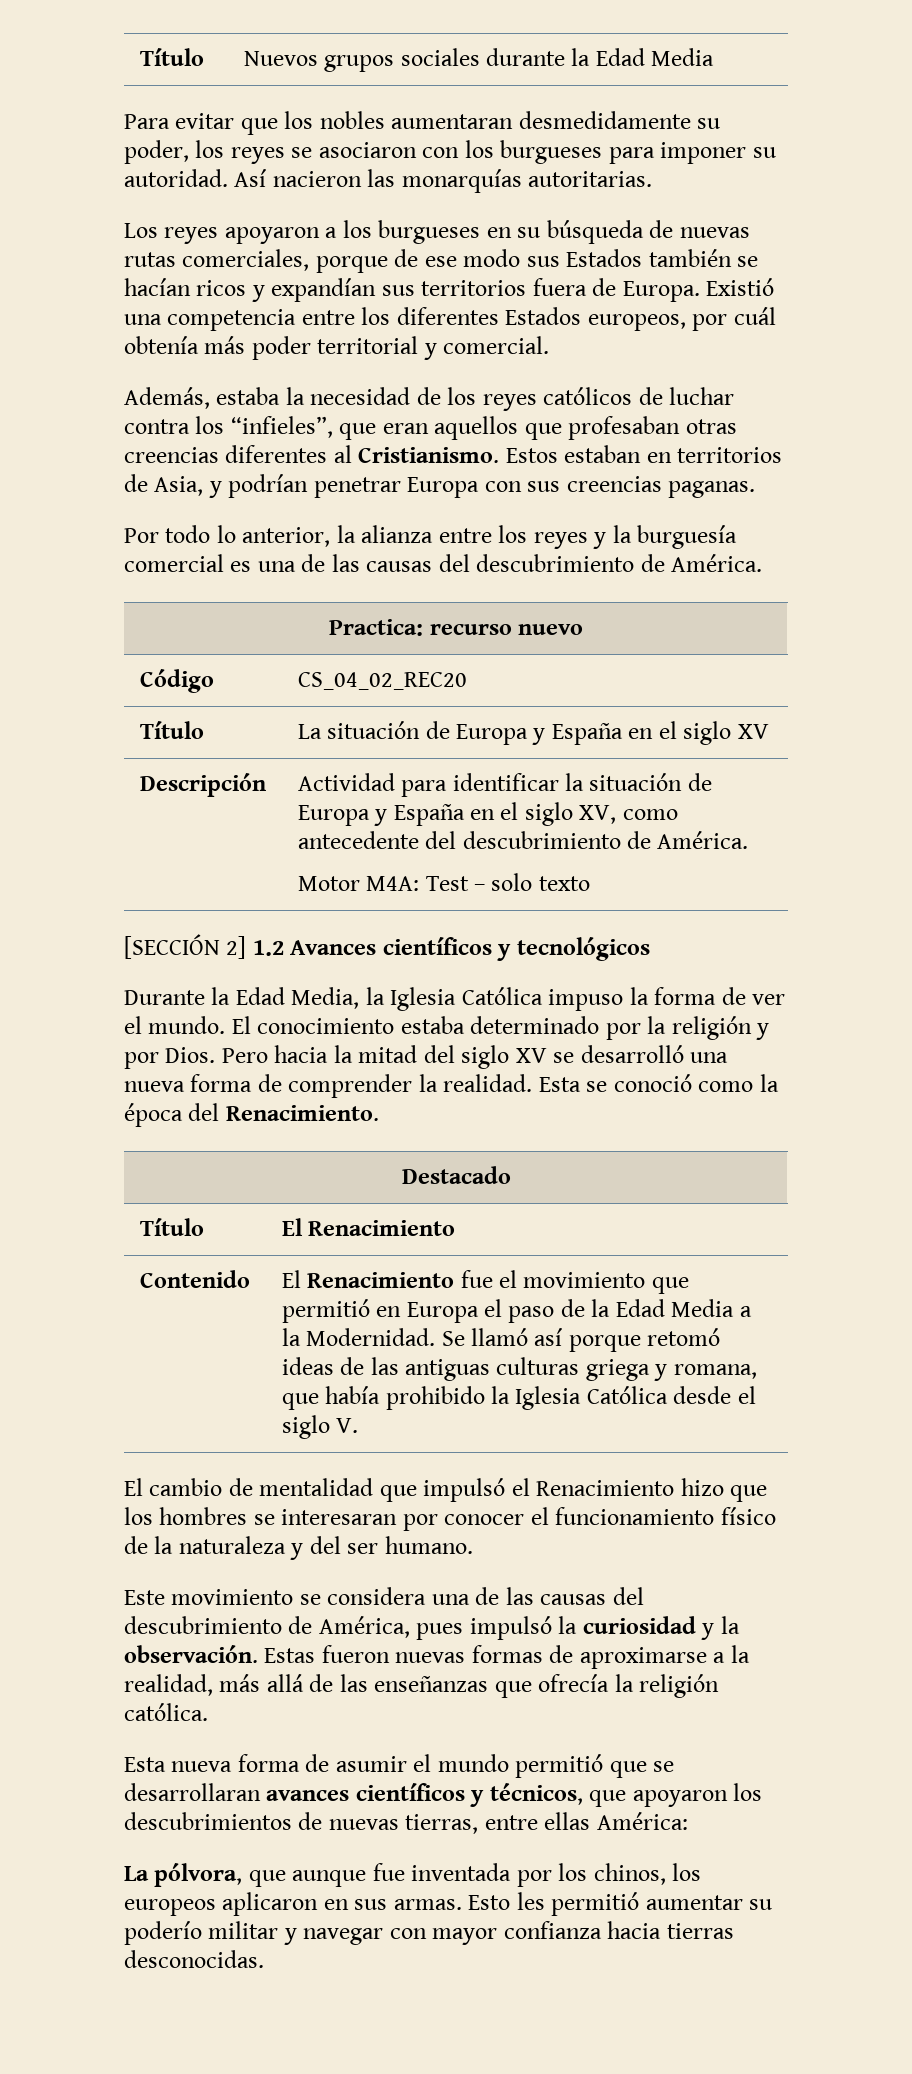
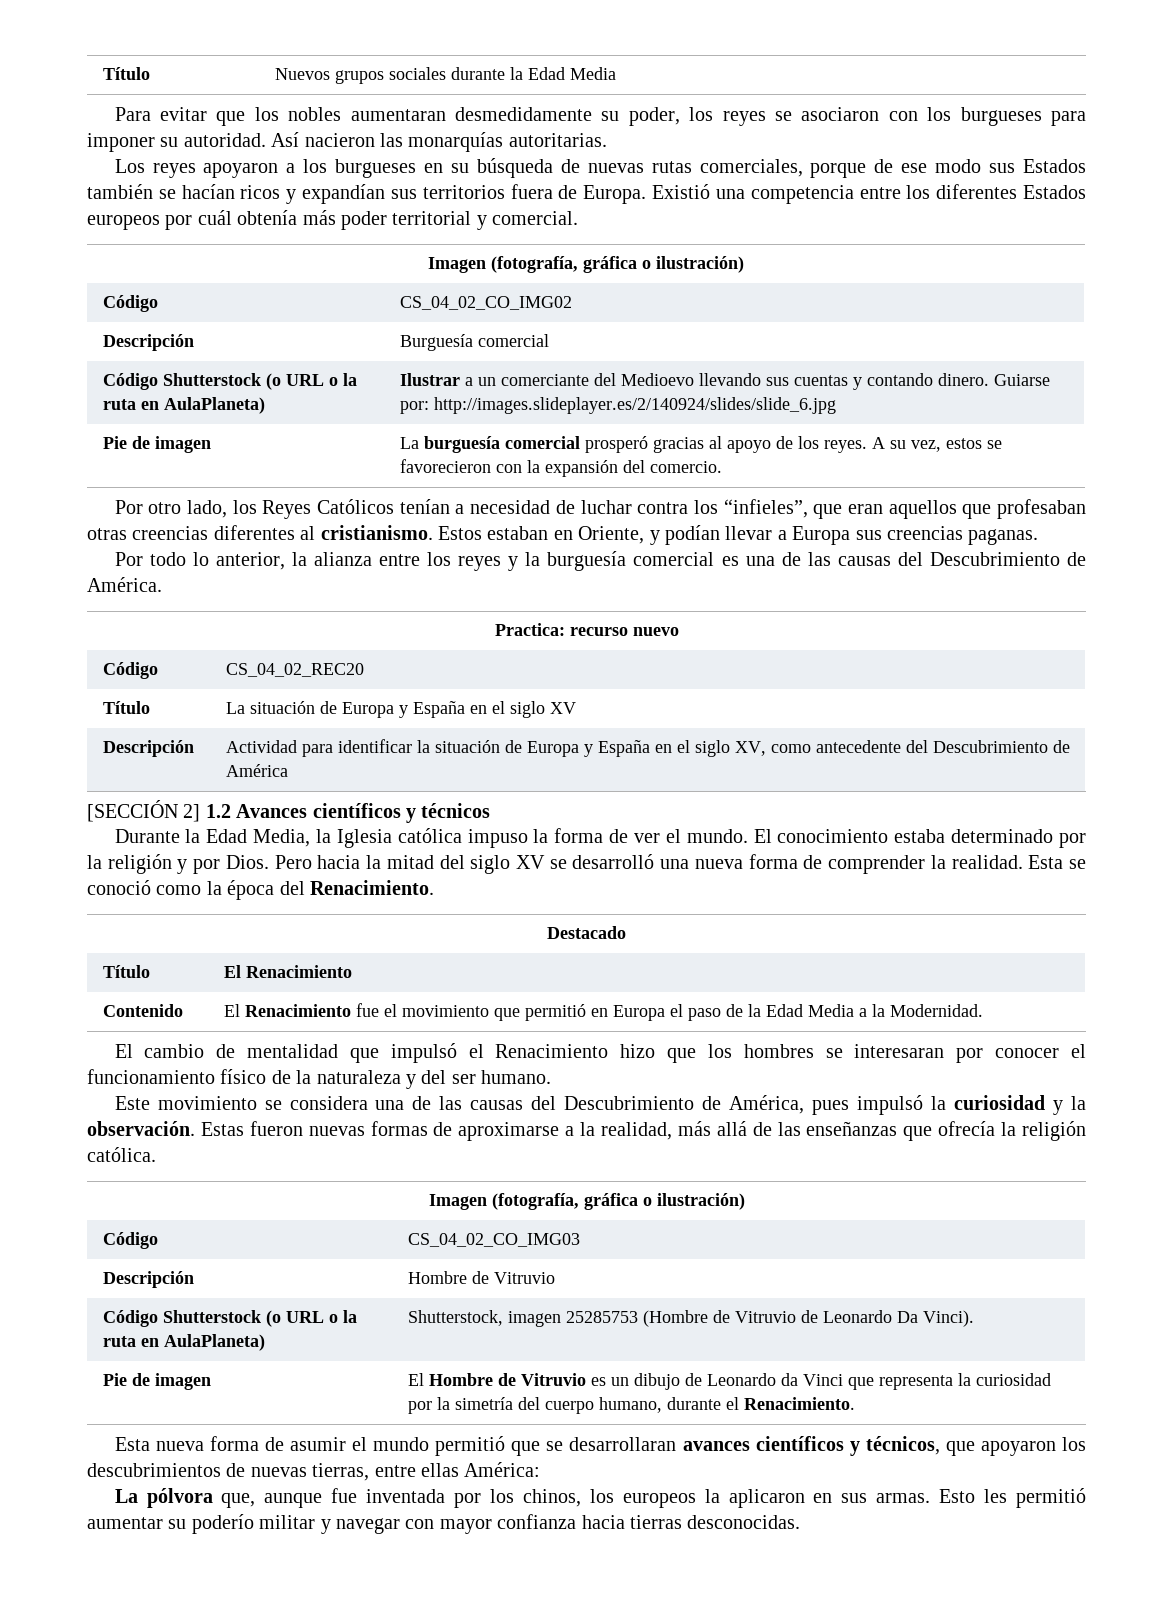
- Existió una competencia entre los diferentes Estados europeos, por cuál obtenía más poder territorial y comercial.
- Además, estaba la necesidad de los reyes católicos de luchar contra los “infieles”, que eran aquellos que profesaban otras creencias diferentes al Cristianismo.
+ Existió una competencia entre los diferentes Estados europeos por cuál obtenía más poder territorial y comercial.
+ Imagen (fotografía, gráfica o ilustración)
+ Código | CS_04_02_CO_IMG02
+ Descripción | Burguesía comercial
+ Código Shutterstock (o URL o la ruta en AulaPlaneta) | Ilustrar a un comerciante del Medioevo llevando sus cuentas y contando dinero. Guiarse por: http://images.slideplayer.es/2/140924/slides/slide_6.jpg
+ Pie de imagen | La burguesía comercial prosperó gracias al apoyo de los reyes. A su vez, estos se favorecieron con la expansión del comercio.
+ Por otro lado, los Reyes Católicos tenían a necesidad de luchar contra los “infieles”, que eran aquellos que profesaban otras creencias diferentes al cristianismo.
- Estos estaban en territorios de Asia, y podrían penetrar Europa con sus creencias paganas.
+ Estos estaban en Oriente, y podían llevar a Europa sus creencias paganas.
- Por todo lo anterior, la alianza entre los reyes y la burguesía comercial es una de las causas del descubrimiento de América.
+ Por todo lo anterior, la alianza entre los reyes y la burguesía comercial es una de las causas del Descubrimiento de América.
- Descripción | Actividad para identificar la situación de Europa y España en el siglo XV, como antecedente del descubrimiento de América.
- Motor M4A: Test – solo texto
+ Descripción | Actividad para identificar la situación de Europa y España en el siglo XV, como antecedente del Descubrimiento de América
- [SECCIÓN 2] 1.2 Avances científicos y tecnológicos
+ [SECCIÓN 2] 1.2 Avances científicos y técnicos
- Durante la Edad Media, la Iglesia Católica impuso la forma de ver el mundo.
+ Durante la Edad Media, la Iglesia católica impuso la forma de ver el mundo.
- Se llamó así porque retomó ideas de las antiguas culturas griega y romana, que había prohibido la Iglesia Católica desde el siglo V.
- Este movimiento se considera una de las causas del descubrimiento de América, pues impulsó la curiosidad y la observación.
+ Este movimiento se considera una de las causas del Descubrimiento de América, pues impulsó la curiosidad y la observación.
  Estas fueron nuevas formas de aproximarse a la realidad, más allá de las enseñanzas que ofrecía la religión católica.
+ Imagen (fotografía, gráfica o ilustración)
+ Código | CS_04_02_CO_IMG03
+ Descripción | Hombre de Vitruvio
+ Código Shutterstock (o URL o la ruta en AulaPlaneta) | Shutterstock, imagen 25285753 (Hombre de Vitruvio de Leonardo Da Vinci).
+ Pie de imagen | El Hombre de Vitruvio es un dibujo de Leonardo da Vinci que representa la curiosidad por la simetría del cuerpo humano, durante el Renacimiento.
- La pólvora, que aunque fue inventada por los chinos, los europeos aplicaron en sus armas.
+ La pólvora que, aunque fue inventada por los chinos, los europeos la aplicaron en sus armas.

